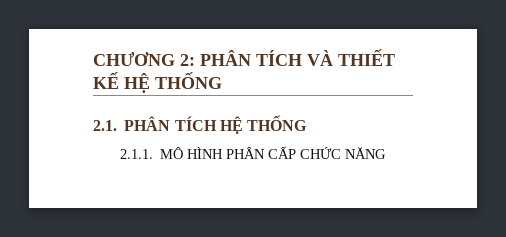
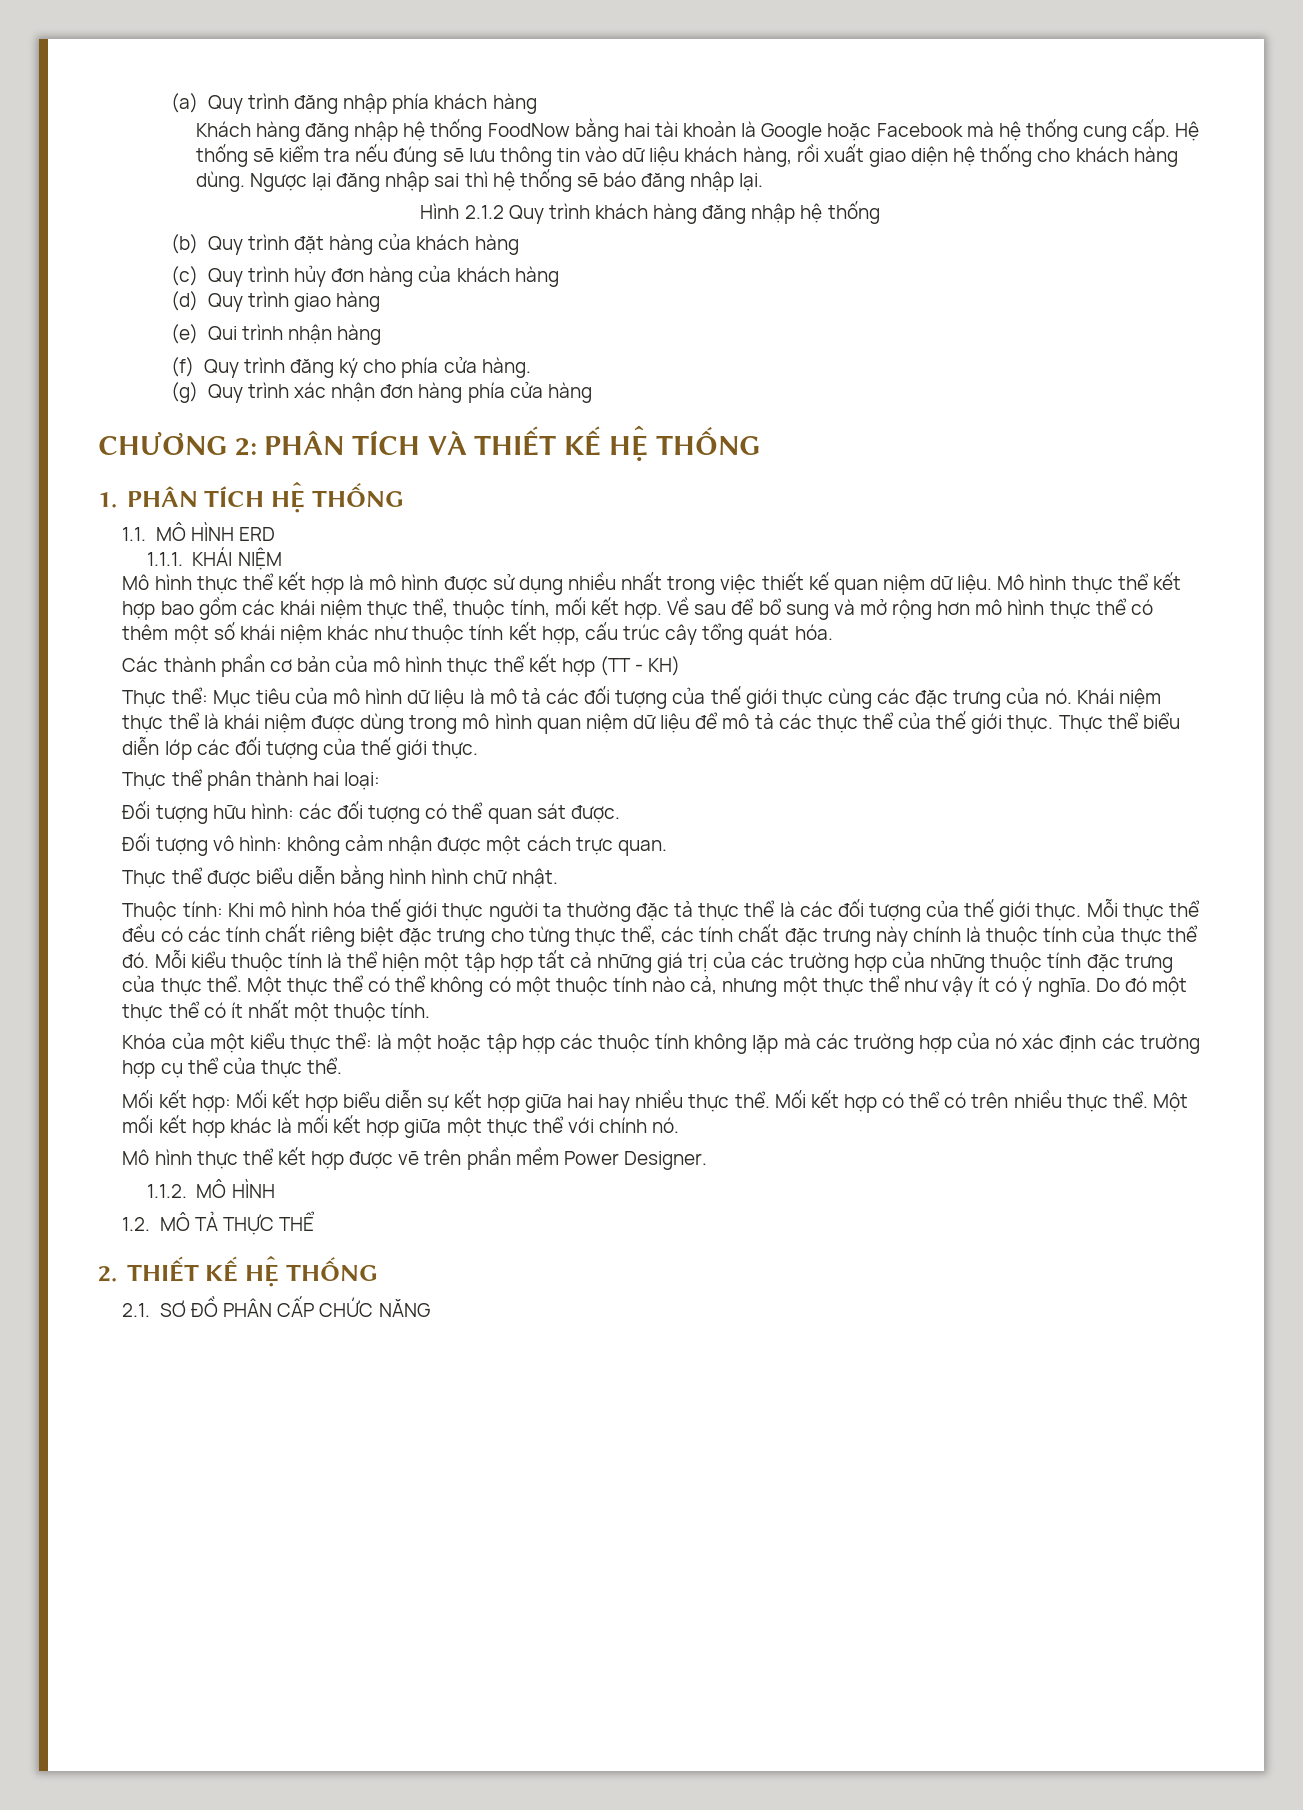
+ (a) Quy trình đăng nhập phía khách hàng
+ Khách hàng đăng nhập hệ thống FoodNow bằng hai tài khoản là Google hoặc Facebook mà hệ thống cung cấp. Hệ thống sẽ kiểm tra nếu đúng sẽ lưu thông tin vào dữ liệu khách hàng, rồi xuất giao diện hệ thống cho khách hàng dùng. Ngược lại đăng nhập sai thì hệ thống sẽ báo đăng nhập lại.
+ Hình 2.1.2 Quy trình khách hàng đăng nhập hệ thống
+ (b) Quy trình đặt hàng của khách hàng
+ (c) Quy trình hủy đơn hàng của khách hàng
+ (d) Quy trình giao hàng
+ (e) Qui trình nhận hàng
+ (f) Quy trình đăng ký cho phía cửa hàng.
+ (g) Quy trình xác nhận đơn hàng phía cửa hàng
- 2.1. PHÂN TÍCH HỆ THỐNG
+ 1. PHÂN TÍCH HỆ THỐNG
- 2.1.1. MÔ HÌNH PHÂN CẤP CHỨC NĂNG
+ 1.1. MÔ HÌNH ERD
+ 1.1.1. KHÁI NIỆM
+ Mô hình thực thể kết hợp là mô hình được sử dụng nhiều nhất trong việc thiết kế quan niệm dữ liệu. Mô hình thực thể kết hợp bao gồm các khái niệm thực thể, thuộc tính, mối kết hợp. Về sau để bổ sung và mở rộng hơn mô hình thực thể có thêm một số khái niệm khác như thuộc tính kết hợp, cấu trúc cây tổng quát hóa.
+ Các thành phần cơ bản của mô hình thực thể kết hợp (TT - KH)
+ Thực thể: Mục tiêu của mô hình dữ liệu là mô tả các đối tượng của thế giới thực cùng các đặc trưng của nó. Khái niệm thực thể là khái niệm được dùng trong mô hình quan niệm dữ liệu để mô tả các thực thể của thế giới thực. Thực thể biểu diễn lớp các đối tượng của thế giới thực.
+ Thực thể phân thành hai loại:
+ Đối tượng hữu hình: các đối tượng có thể quan sát được.
+ Đối tượng vô hình: không cảm nhận được một cách trực quan.
+ Thực thể được biểu diễn bằng hình hình chữ nhật.
+ Thuộc tính: Khi mô hình hóa thế giới thực người ta thường đặc tả thực thể là các đối tượng của thế giới thực. Mỗi thực thể đều có các tính chất riêng biệt đặc trưng cho từng thực thể, các tính chất đặc trưng này chính là thuộc tính của thực thể đó. Mỗi kiểu thuộc tính là thể hiện một tập hợp tất cả những giá trị của các trường hợp của những thuộc tính đặc trưng của thực thể. Một thực thể có thể không có một thuộc tính nào cả, nhưng một thực thể như vậy ít có ý nghĩa. Do đó một thực thể có ít nhất một thuộc tính.
+ Khóa của một kiểu thực thể: là một hoặc tập hợp các thuộc tính không lặp mà các trường hợp của nó xác định các trường hợp cụ thể của thực thể.
+ Mối kết hợp: Mối kết hợp biểu diễn sự kết hợp giữa hai hay nhiều thực thể. Mối kết hợp có thể có trên nhiều thực thể. Một mối kết hợp khác là mối kết hợp giữa một thực thể với chính nó.
+ Mô hình thực thể kết hợp được vẽ trên phần mềm Power Designer.
+ 1.1.2. MÔ HÌNH
+ 1.2. MÔ TẢ THỰC THỂ
+ 2. THIẾT KẾ HỆ THỐNG
+ 2.1. SƠ ĐỒ PHÂN CẤP CHỨC NĂNG

